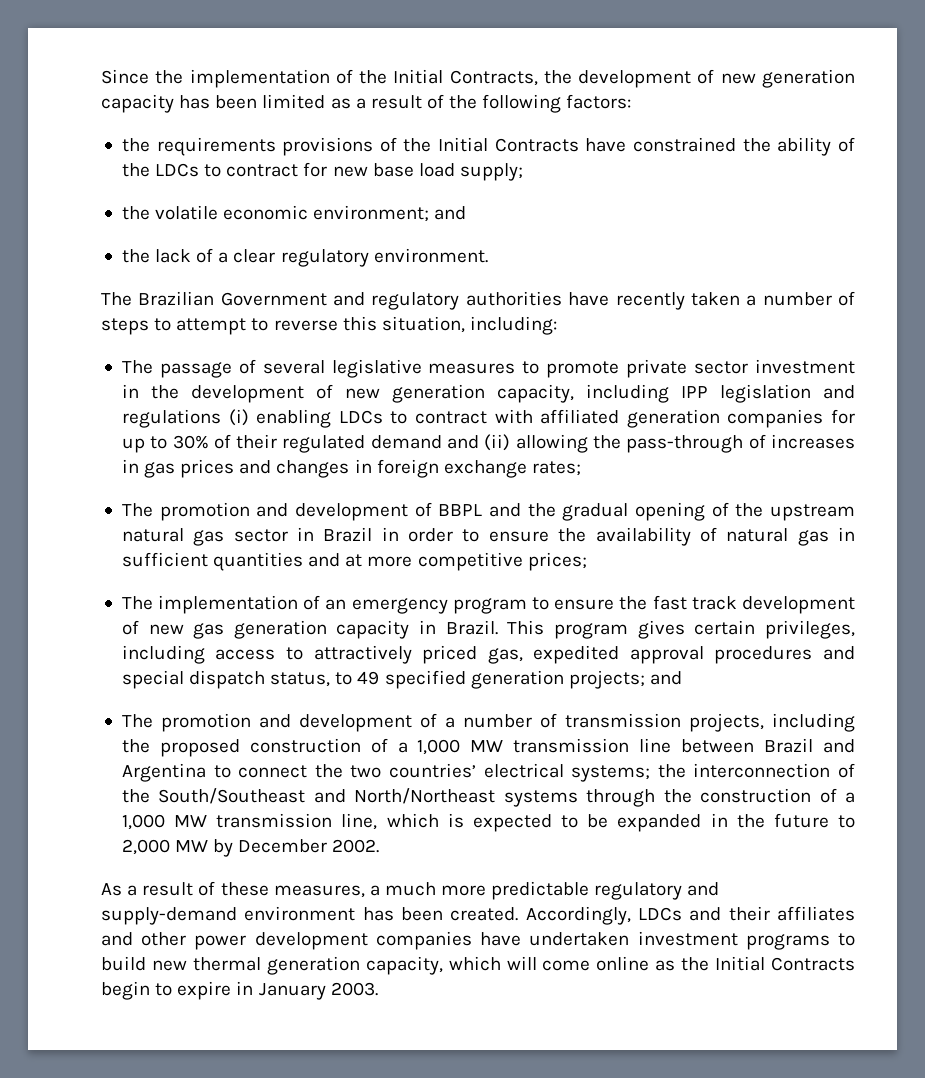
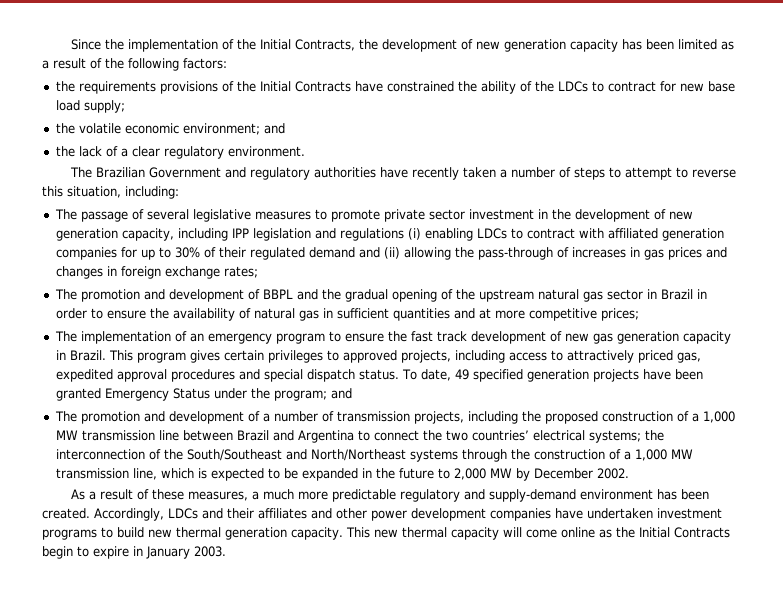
- This program gives certain privileges, including access to attractively priced gas, expedited approval procedures and special dispatch status, to 49 specified generation projects; and
+ This program gives certain privileges to approved projects, including access to attractively priced gas, expedited approval procedures and special dispatch status. To date, 49 specified generation projects have been granted Emergency Status under the program; and
- Accordingly, LDCs and their affiliates and other power development companies have undertaken investment programs to build new thermal generation capacity, which will come online as the Initial Contracts begin to expire in January 2003.
+ Accordingly, LDCs and their affiliates and other power development companies have undertaken investment programs to build new thermal generation capacity. This new thermal capacity will come online as the Initial Contracts begin to expire in January 2003.

